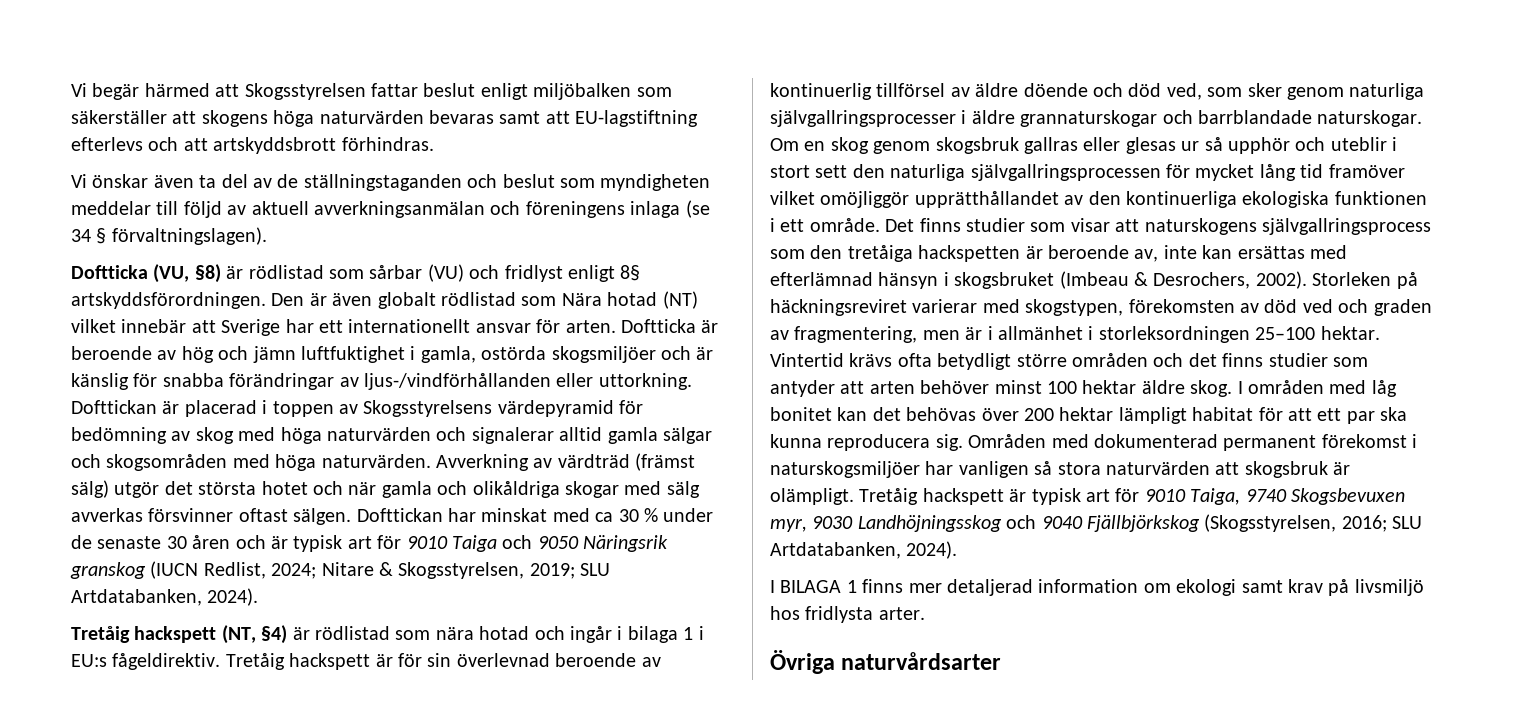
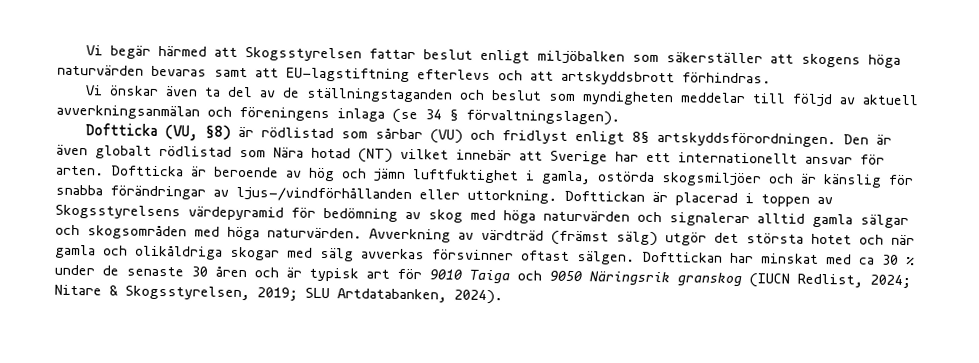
- Tretåig hackspett (NT, §4) är rödlistad som nära hotad och ingår i bilaga 1 i EU:s fågeldirektiv. Tretåig hackspett är för sin överlevnad beroende av kontinuerlig tillförsel av äldre döende och död ved, som sker genom naturliga självgallringsprocesser i äldre grannaturskogar och barrblandade naturskogar. Om en skog genom skogsbruk gallras eller glesas ur så upphör och uteblir i stort sett den naturliga självgallringsprocessen för mycket lång tid framöver vilket omöjliggör upprätthållandet av den kontinuerliga ekologiska funktionen i ett område. Det finns studier som visar att naturskogens självgallringsprocess som den tretåiga hackspetten är beroende av, inte kan ersättas med efterlämnad hänsyn i skogsbruket (Imbeau & Desrochers, 2002). Storleken på häckningsreviret varierar med skogstypen, förekomsten av död ved och graden av fragmentering, men är i allmänhet i storleksordningen 25–100 hektar. Vintertid krävs ofta betydligt större områden och det finns studier som antyder att arten behöver minst 100 hektar äldre skog. I områden med låg bonitet kan det behövas över 200 hektar lämpligt habitat för att ett par ska kunna reproducera sig. Områden med dokumenterad permanent förekomst i naturskogsmiljöer har vanligen så stora naturvärden att skogsbruk är olämpligt. Tretåig hackspett är typisk art för 9010 Taiga, 9740 Skogsbevuxen myr, 9030 Landhöjningsskog och 9040 Fjällbjörkskog (Skogsstyrelsen, 2016; SLU Artdatabanken, 2024).
- I BILAGA 1 finns mer detaljerad information om ekologi samt krav på livsmiljö hos fridlysta arter.
- Övriga naturvårdsarter

